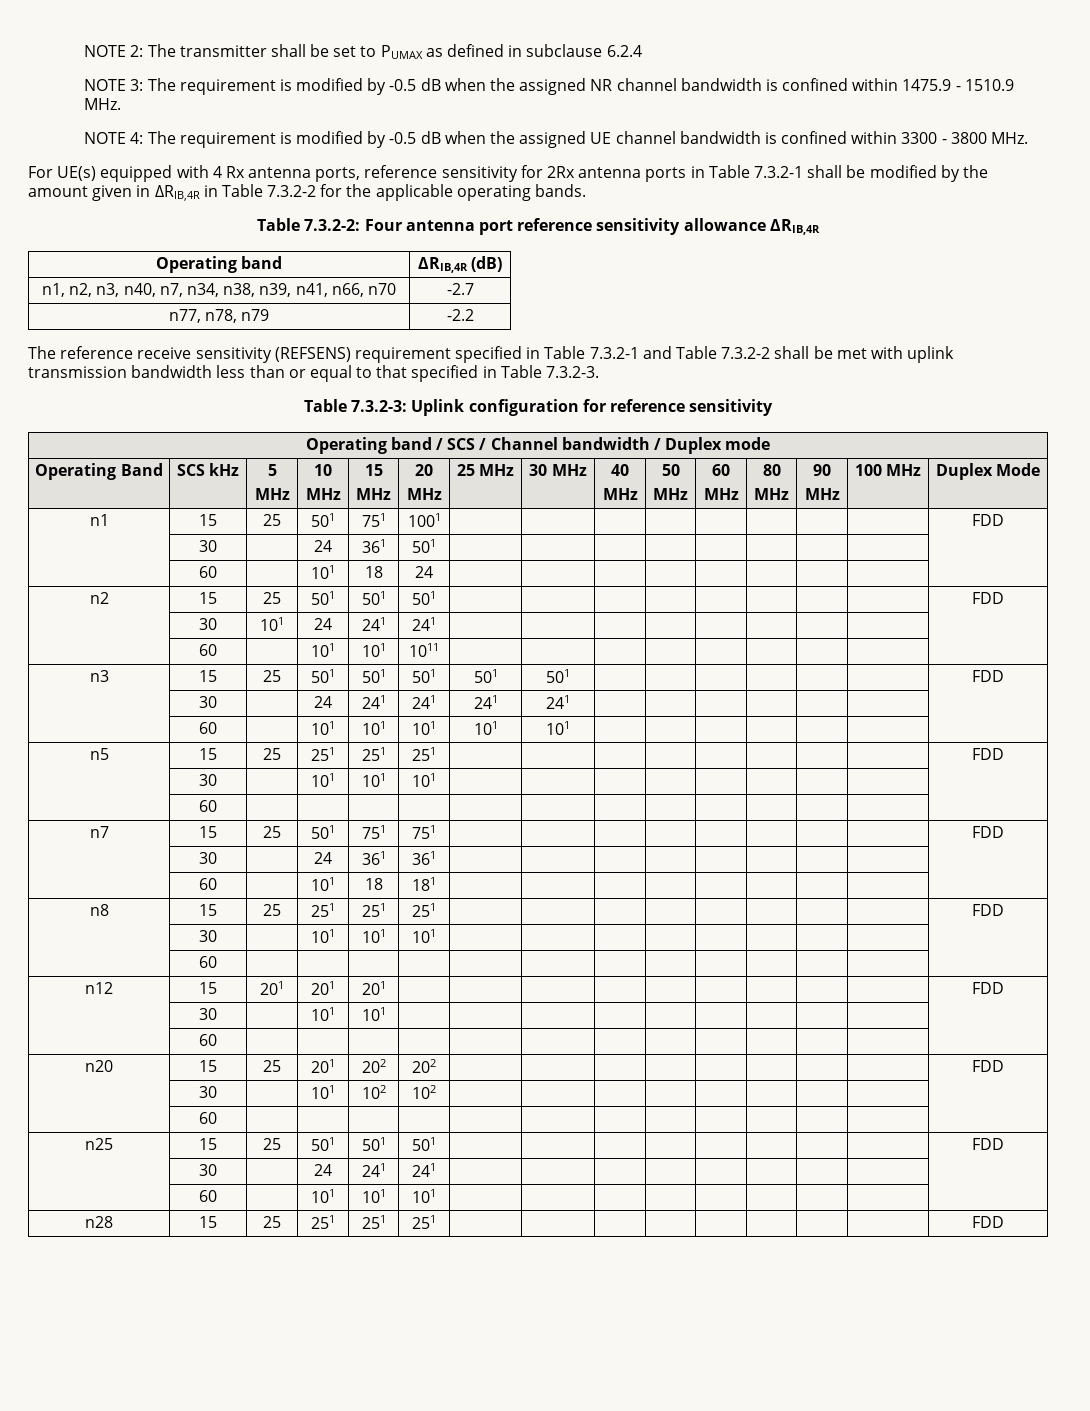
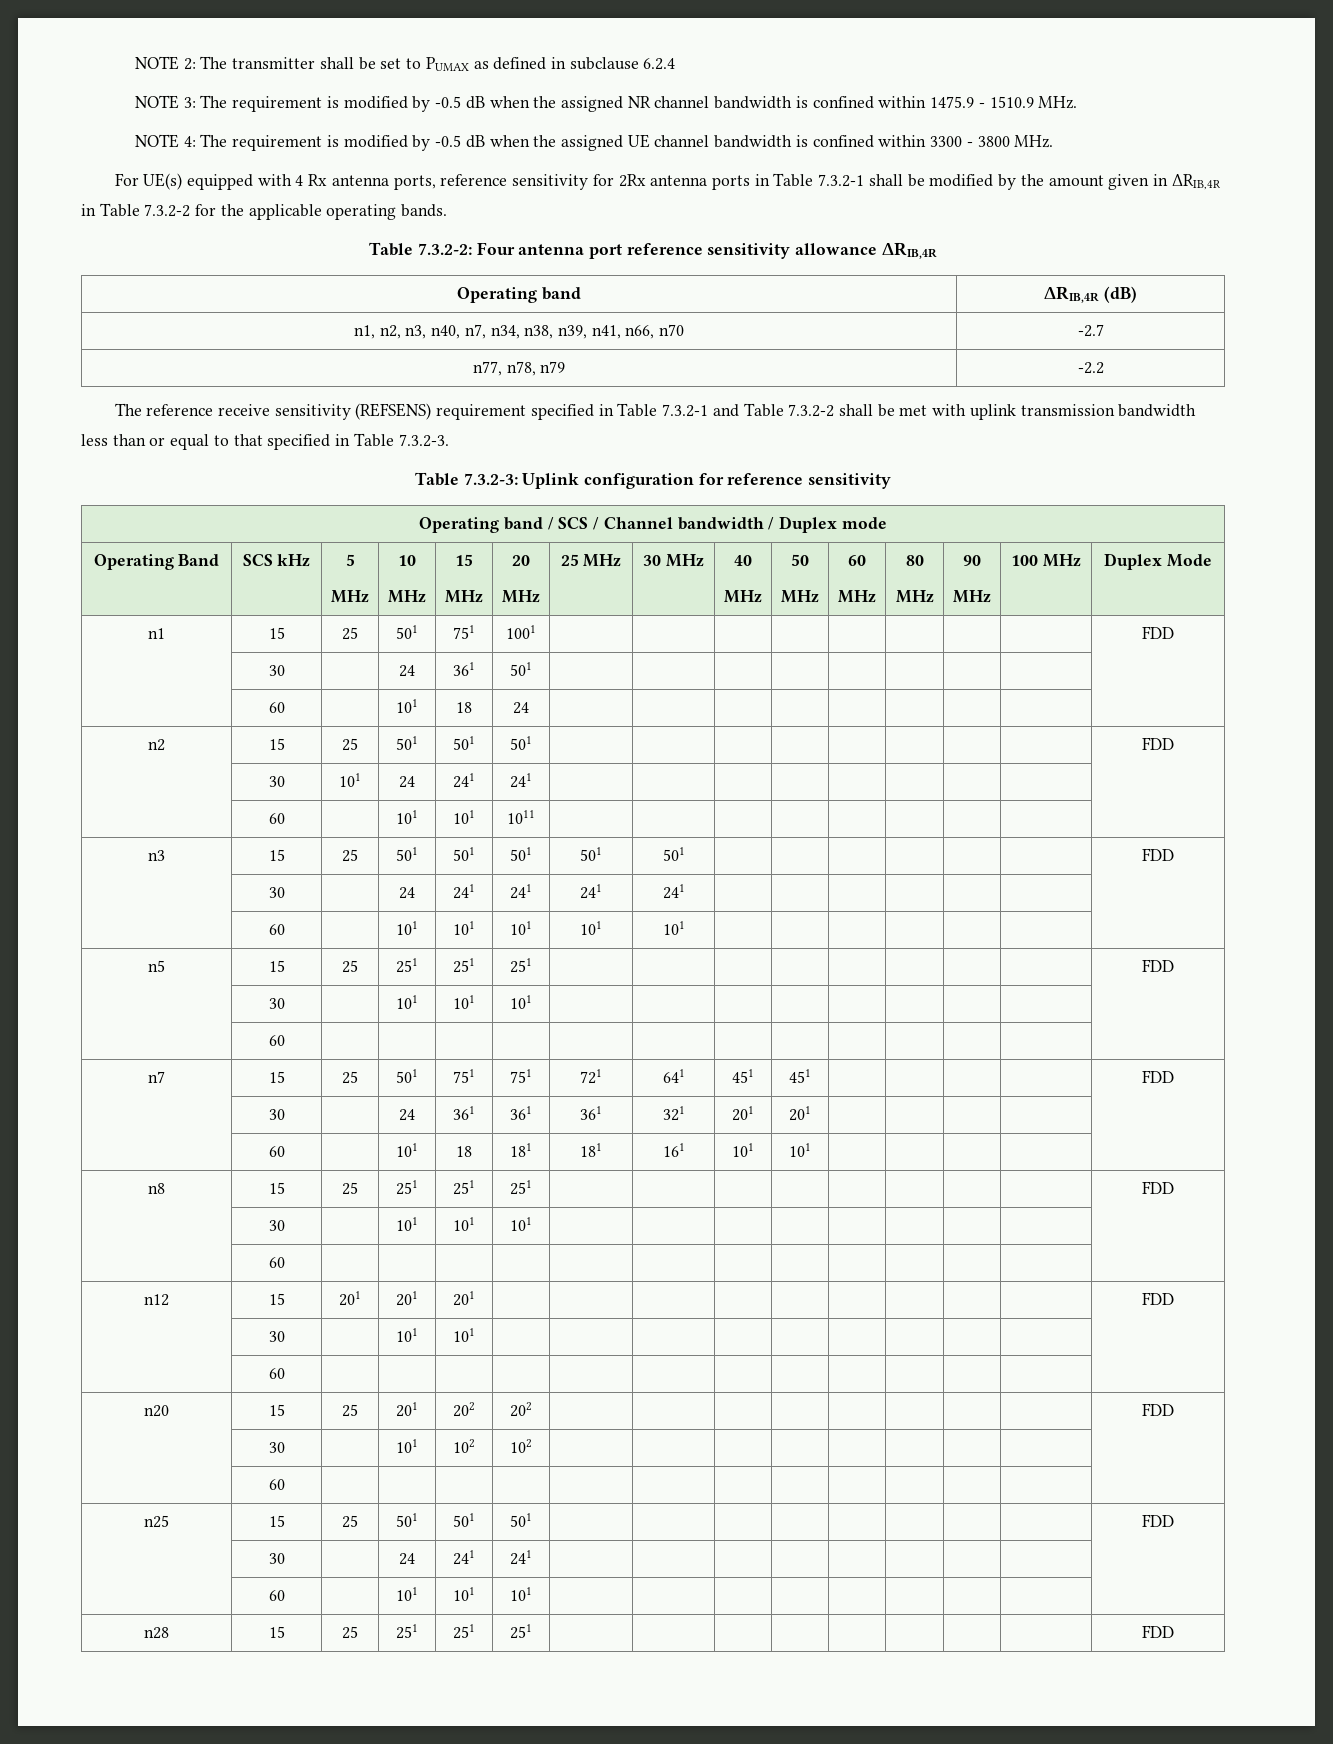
- n7 | 15 | 25 | 501 | 751 | 751 | | | | | | | | | FDD
+ n7 | 15 | 25 | 501 | 751 | 751 | 721 | 641 | 451 | 451 | | | | | FDD
- | 30 | | 24 | 361 | 361 | | | | | | | | |
+ | 30 | | 24 | 361 | 361 | 361 | 321 | 201 | 201 | | | | |
- | 60 | | 101 | 18 | 181 | | | | | | | | |
+ | 60 | | 101 | 18 | 181 | 181 | 161 | 101 | 101 | | | | |

